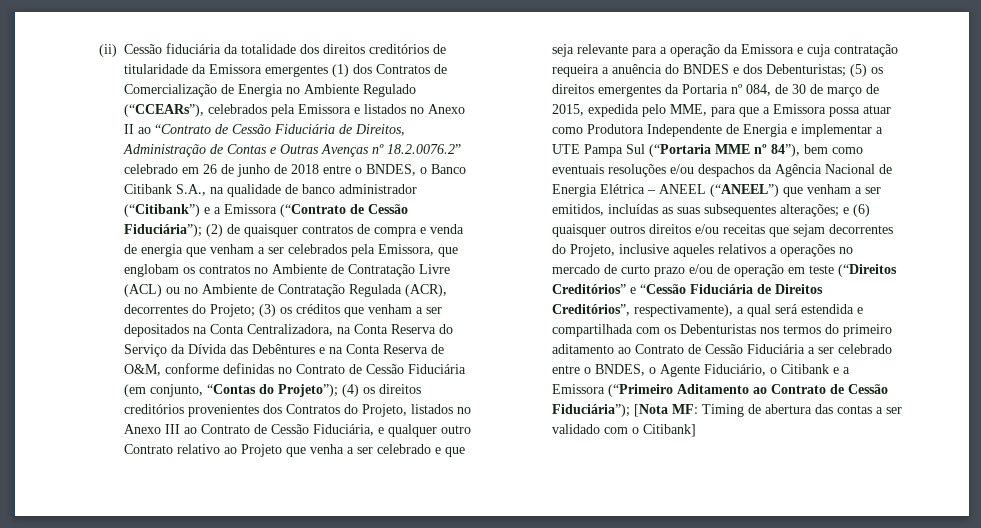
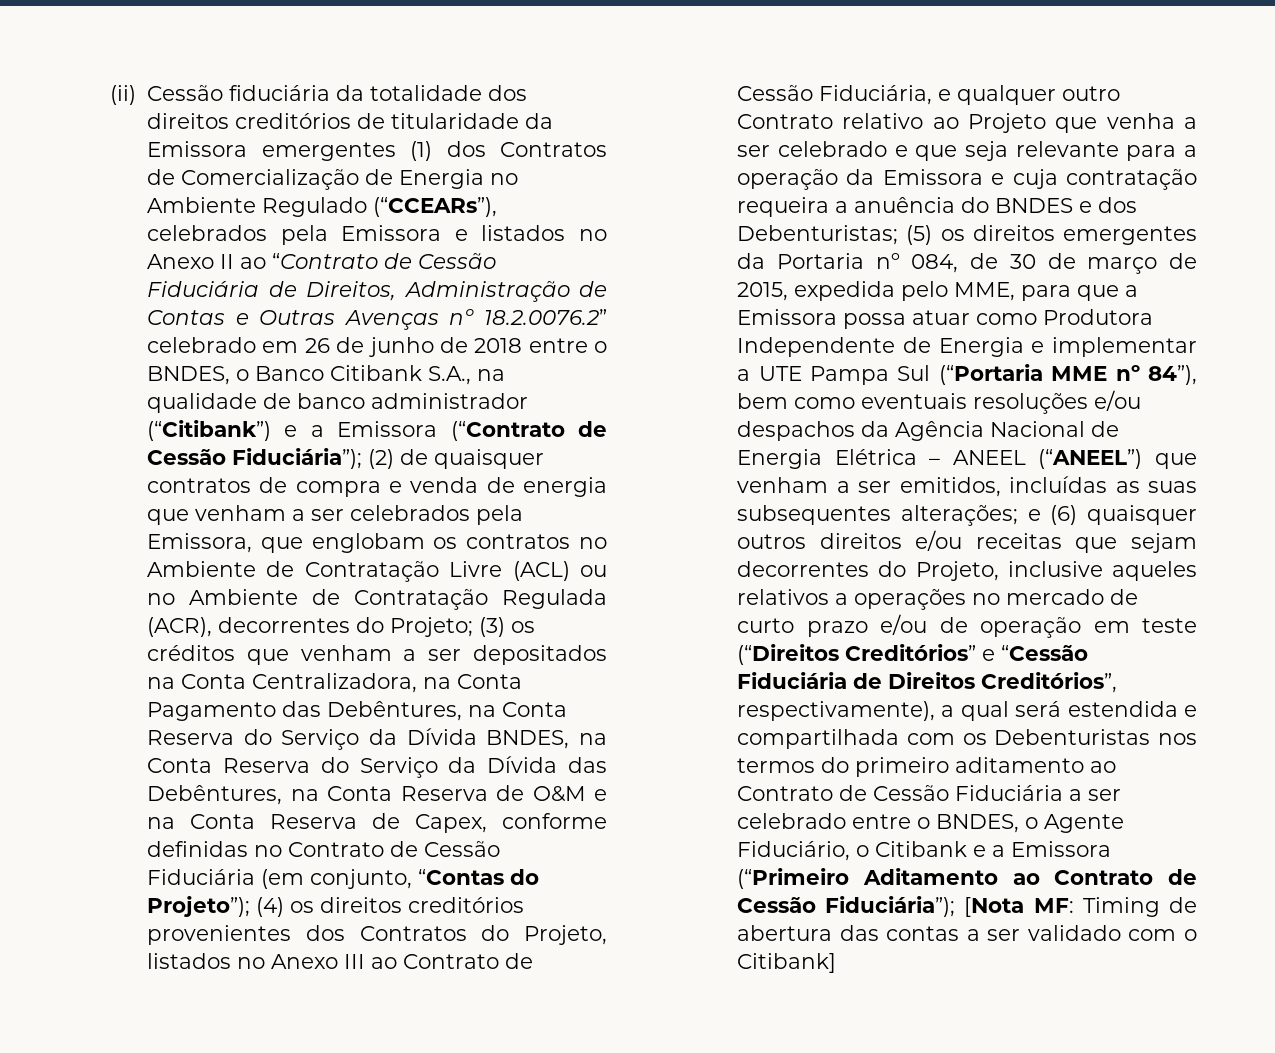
- (3) os créditos que venham a ser depositados na Conta Centralizadora, na Conta Reserva do Serviço da Dívida das Debêntures e na Conta Reserva de O&M, conforme definidas no Contrato de Cessão Fiduciária (em conjunto, “Contas do Projeto”);
+ (3) os créditos que venham a ser depositados na Conta Centralizadora, na Conta Pagamento das Debêntures, na Conta Reserva do Serviço da Dívida BNDES, na Conta Reserva do Serviço da Dívida das Debêntures, na Conta Reserva de O&M e na Conta Reserva de Capex, conforme definidas no Contrato de Cessão Fiduciária (em conjunto, “Contas do Projeto”);

